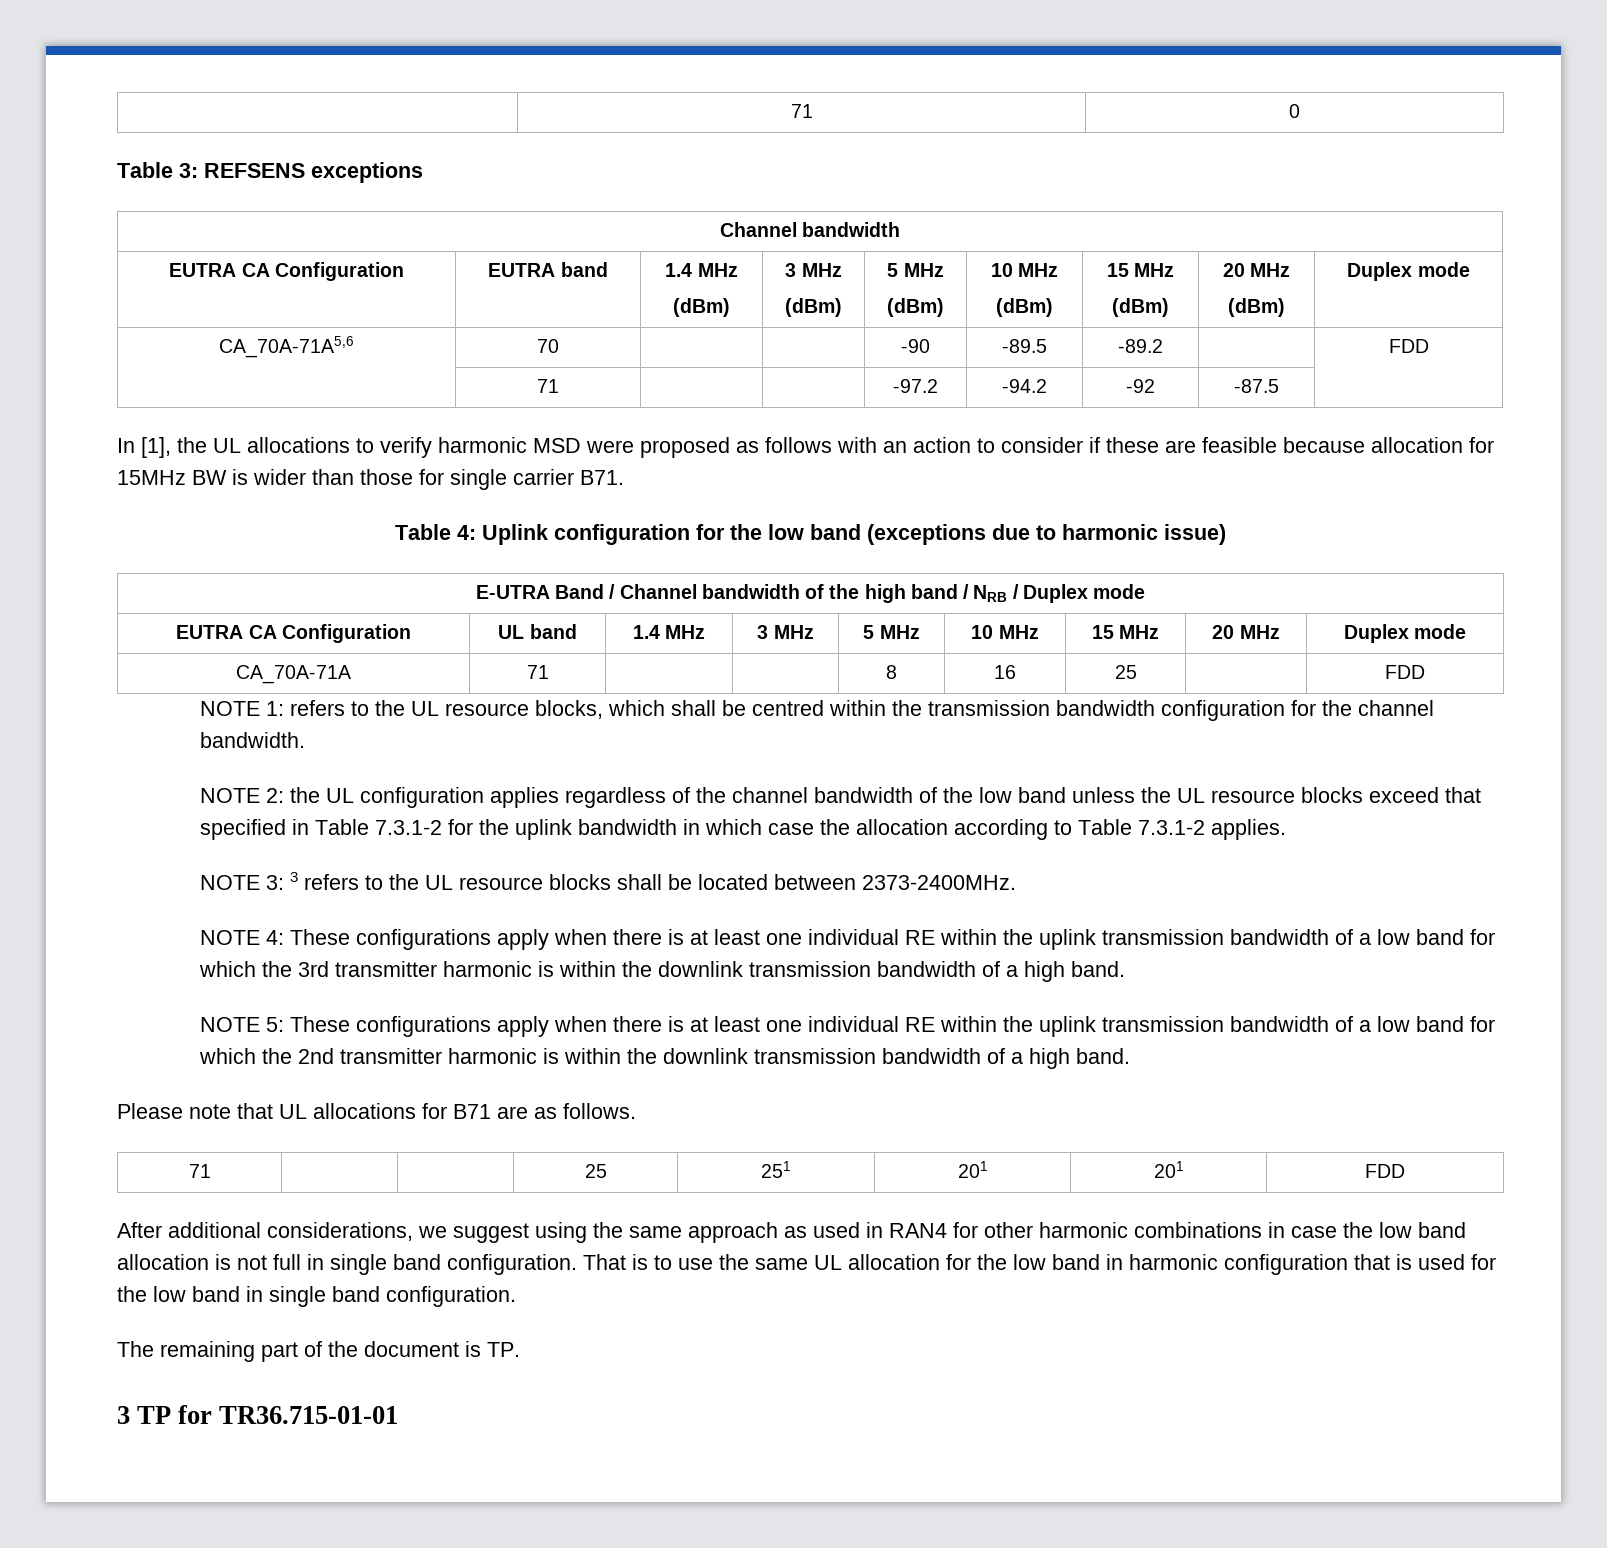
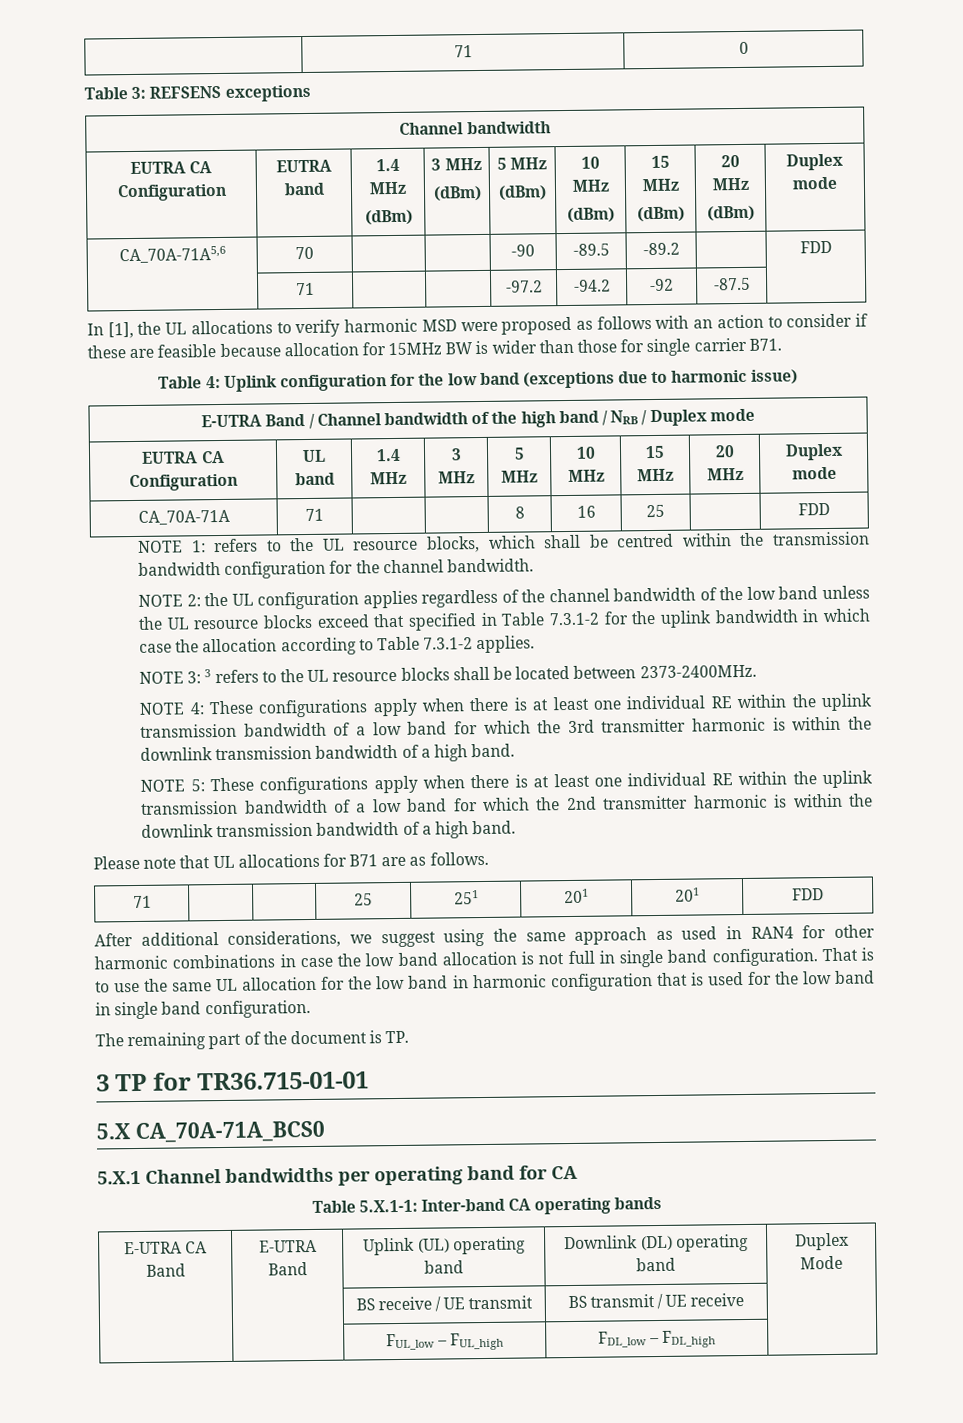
+ 5.X CA_70A-71A_BCS0
+ 5.X.1 Channel bandwidths per operating band for CA
+ Table 5.X.1-1: Inter-band CA operating bands
+ E-UTRA CA Band | E-UTRA Band | Uplink (UL) operating band | Downlink (DL) operating band | Duplex Mode
+ | | BS receive / UE transmit | BS transmit / UE receive |
+ | | FUL_low – FUL_high | FDL_low – FDL_high |

